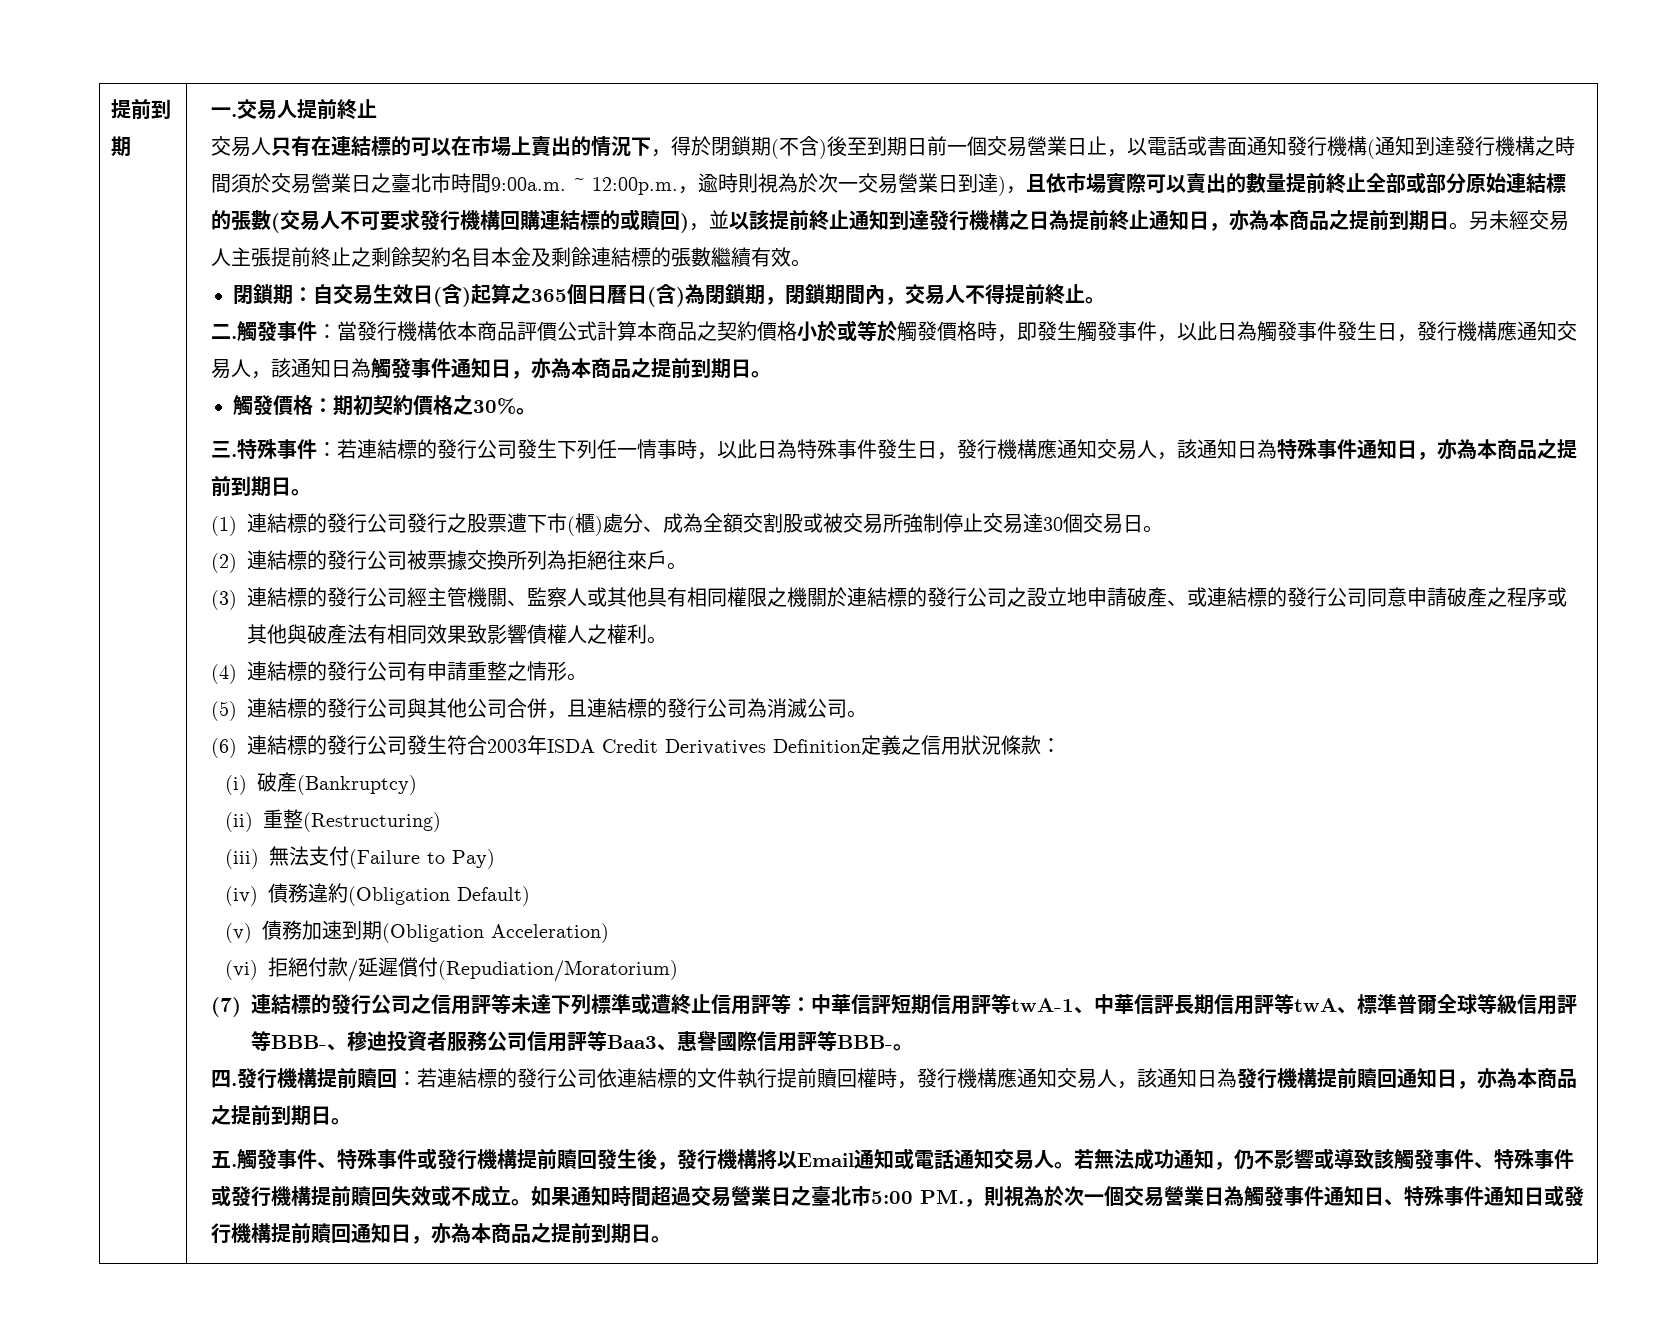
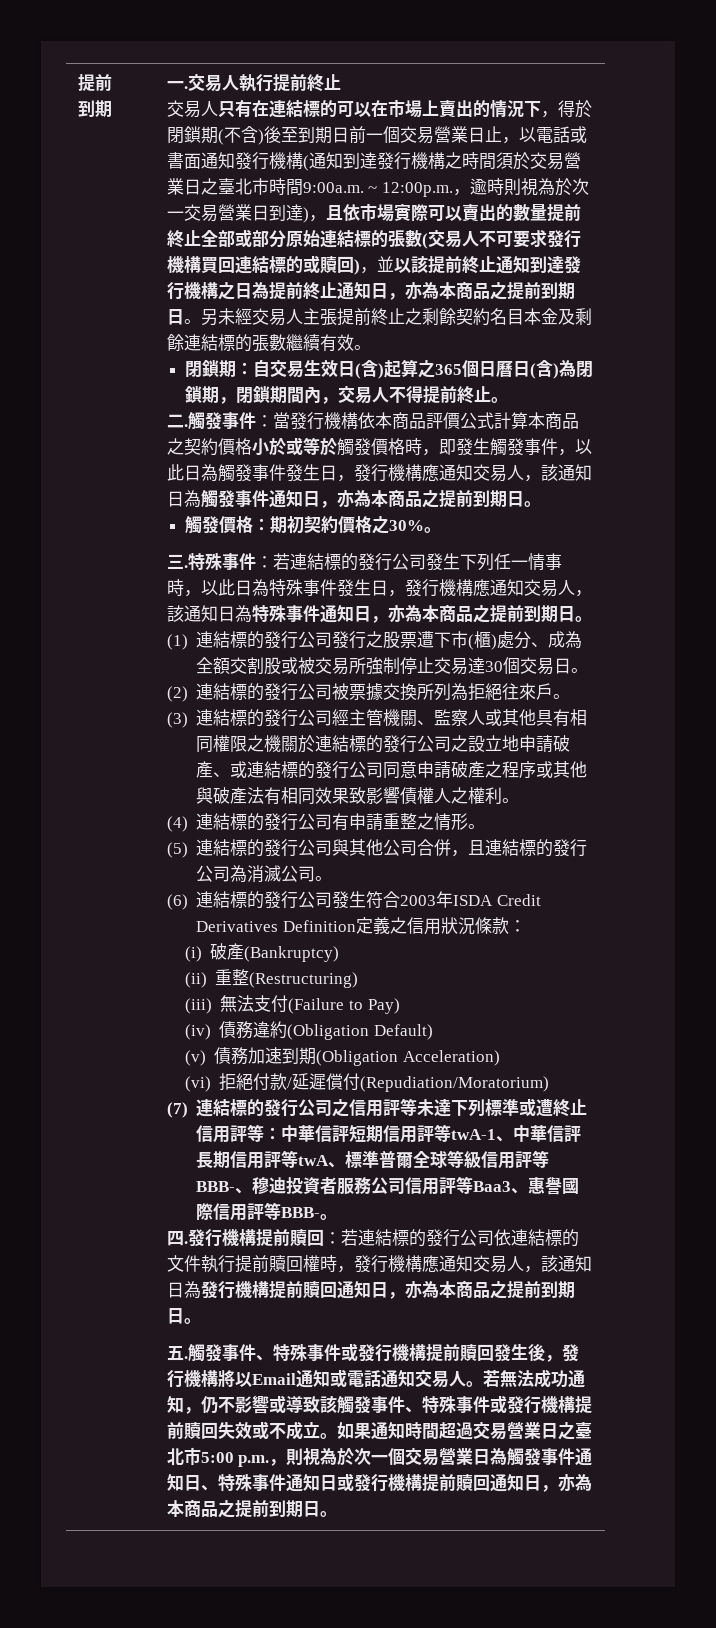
- 交易人提前終止
+ 交易人執行提前終止
- 交易人只有在連結標的可以在市場上賣出的情況下，得於閉鎖期(不含)後至到期日前一個交易營業日止，以電話或書面通知發行機構(通知到達發行機構之時間須於交易營業日之臺北市時間9:00a.m. ~ 12:00p.m.，逾時則視為於次一交易營業日到達)，且依市場實際可以賣出的數量提前終止全部或部分原始連結標的張數(交易人不可要求發行機構回購連結標的或贖回)，並以該提前終止通知到達發行機構之日為提前終止通知日，亦為本商品之提前到期日。
+ 交易人只有在連結標的可以在市場上賣出的情況下，得於閉鎖期(不含)後至到期日前一個交易營業日止，以電話或書面通知發行機構(通知到達發行機構之時間須於交易營業日之臺北市時間9:00a.m. ~ 12:00p.m.，逾時則視為於次一交易營業日到達)，且依市場實際可以賣出的數量提前終止全部或部分原始連結標的張數(交易人不可要求發行機構買回連結標的或贖回)，並以該提前終止通知到達發行機構之日為提前終止通知日，亦為本商品之提前到期日。
- 如果通知時間超過交易營業日之臺北市5:00 PM.，則視為於次一個交易營業日為觸發事件通知日、特殊事件通知日或發行機構提前贖回通知日，亦為本商品之提前到期日。
+ 如果通知時間超過交易營業日之臺北市5:00 p.m.，則視為於次一個交易營業日為觸發事件通知日、特殊事件通知日或發行機構提前贖回通知日，亦為本商品之提前到期日。

